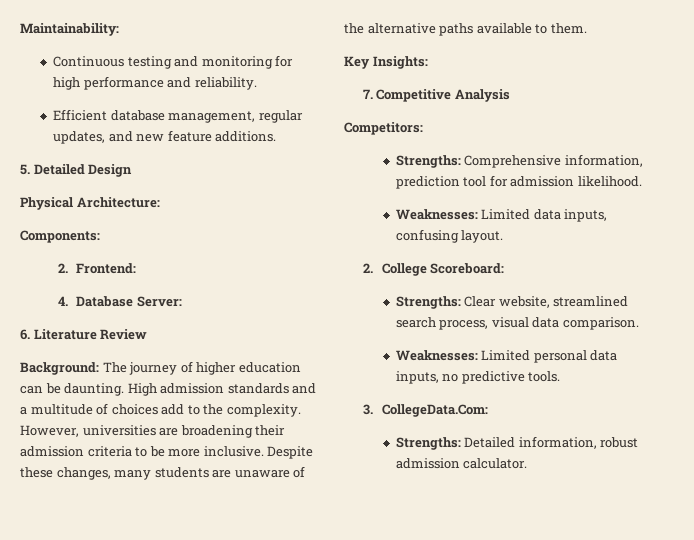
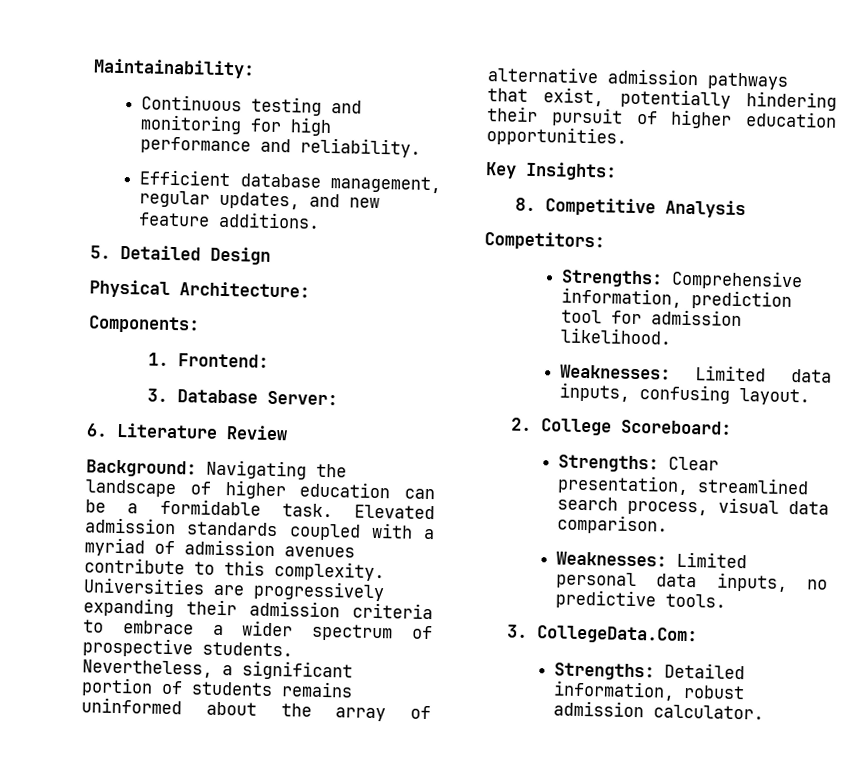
- 2. Frontend:
+ 1. Frontend:
- 4. Database Server:
+ 3. Database Server:
- Background: The journey of higher education can be daunting. High admission standards and a multitude of choices add to the complexity. However, universities are broadening their admission criteria to be more inclusive. Despite these changes, many students are unaware of the alternative paths available to them.
+ Background: Navigating the landscape of higher education can be a formidable task. Elevated admission standards coupled with a myriad of admission avenues contribute to this complexity. Universities are progressively expanding their admission criteria to embrace a wider spectrum of prospective students. Nevertheless, a significant portion of students remains uninformed about the array of alternative admission pathways that exist, potentially hindering their pursuit of higher education opportunities.
- 7. Competitive Analysis
+ 8. Competitive Analysis
- Strengths: Clear website, streamlined search process, visual data comparison.
+ Strengths: Clear presentation, streamlined search process, visual data comparison.

